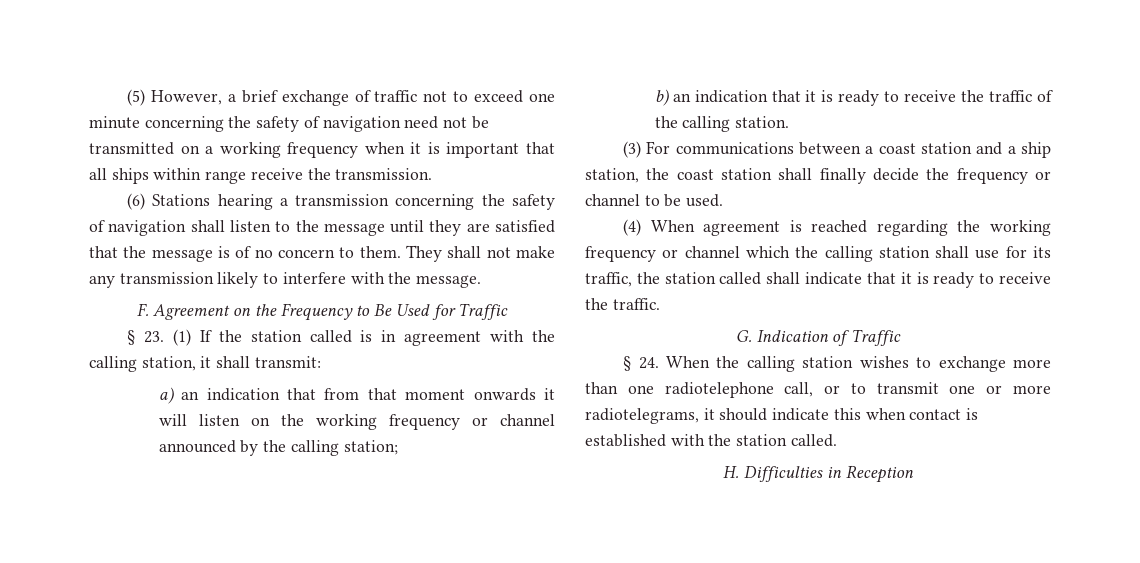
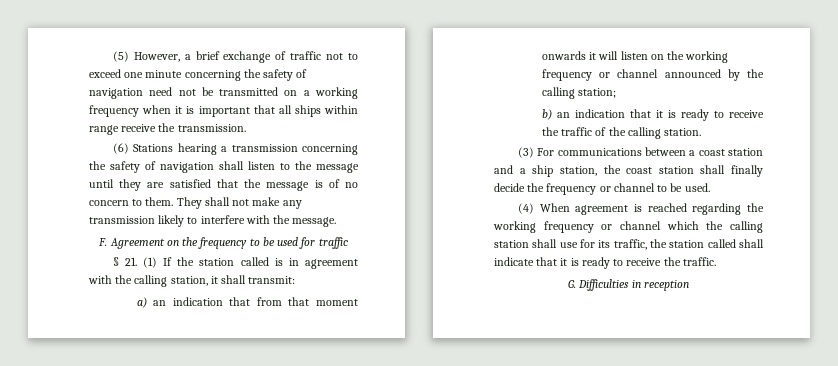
- F. Agreement on the Frequency to Be Used for Traffic
- § 23. (1) If the station called is in agreement with the calling station, it shall transmit:
+ F. Agreement on the frequency to be used for traffic
+ § 21. (1) If the station called is in agreement with the calling station, it shall transmit:
- G. Indication of Traffic
- § 24. When the calling station wishes to exchange more than one radiotelephone call, or to transmit one or more radiotelegrams, it should indicate this when contact is established with the station called.
- H. Difficulties in Reception
+ G. Difficulties in reception

